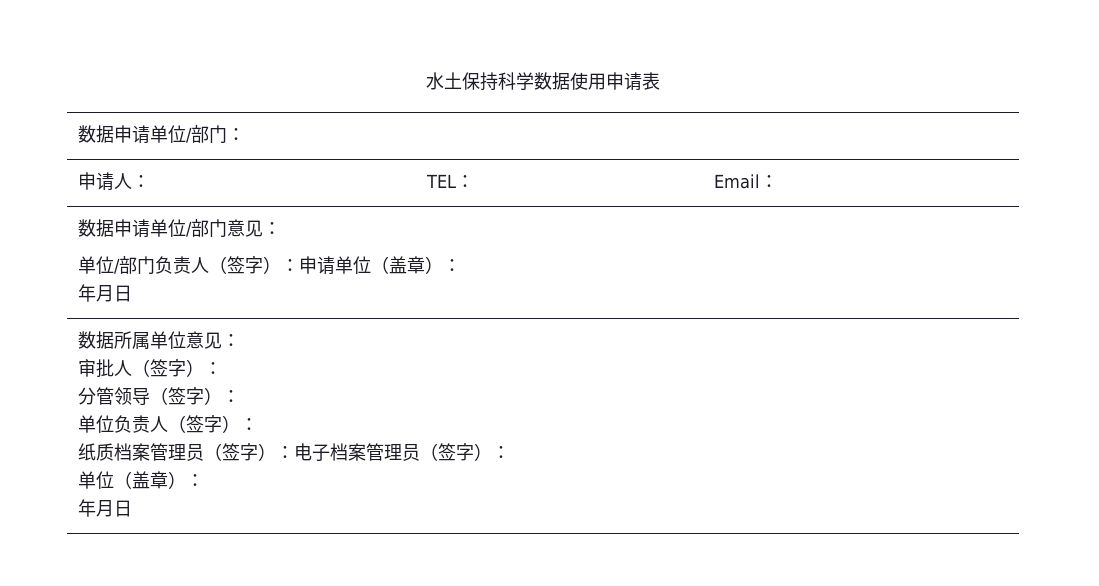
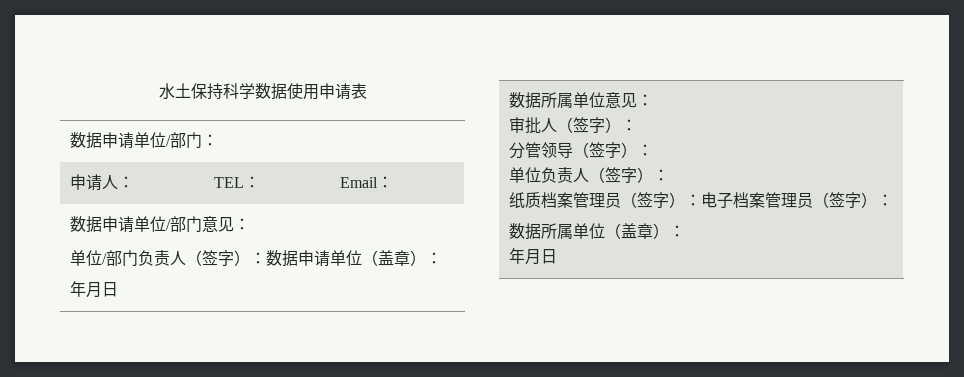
  数据申请单位/部门意见：
- 单位/部门负责人（签字）：申请单位（盖章）：
+ 单位/部门负责人（签字）：数据申请单位（盖章）：
  数据所属单位意见：
  审批人（签字）：
  分管领导（签字）：
  单位负责人（签字）：
  纸质档案管理员（签字）：电子档案管理员（签字）：
- 单位（盖章）：
+ 数据所属单位（盖章）：

